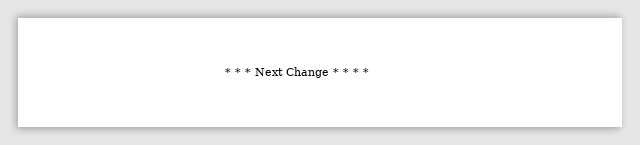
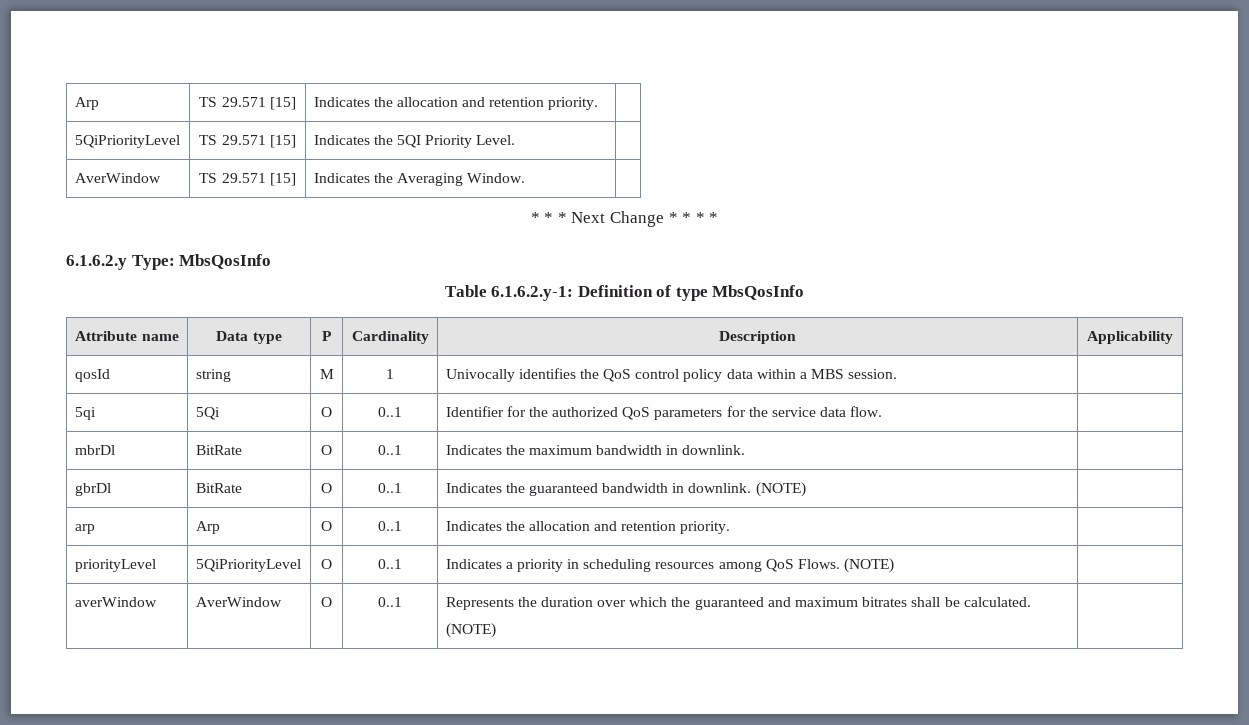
+ Arp | TS 29.571 [15] | Indicates the allocation and retention priority. |
+ 5QiPriorityLevel | TS 29.571 [15] | Indicates the 5QI Priority Level. |
+ AverWindow | TS 29.571 [15] | Indicates the Averaging Window. |
+ 6.1.6.2.y Type: MbsQosInfo
+ Table 6.1.6.2.y-1: Definition of type MbsQosInfo
+ Attribute name | Data type | P | Cardinality | Description | Applicability
+ qosId | string | M | 1 | Univocally identifies the QoS control policy data within a MBS session. |
+ 5qi | 5Qi | O | 0..1 | Identifier for the authorized QoS parameters for the service data flow. |
+ mbrDl | BitRate | O | 0..1 | Indicates the maximum bandwidth in downlink. |
+ gbrDl | BitRate | O | 0..1 | Indicates the guaranteed bandwidth in downlink. (NOTE) |
+ arp | Arp | O | 0..1 | Indicates the allocation and retention priority. |
+ priorityLevel | 5QiPriorityLevel | O | 0..1 | Indicates a priority in scheduling resources among QoS Flows. (NOTE) |
+ averWindow | AverWindow | O | 0..1 | Represents the duration over which the guaranteed and maximum bitrates shall be calculated. (NOTE) |

